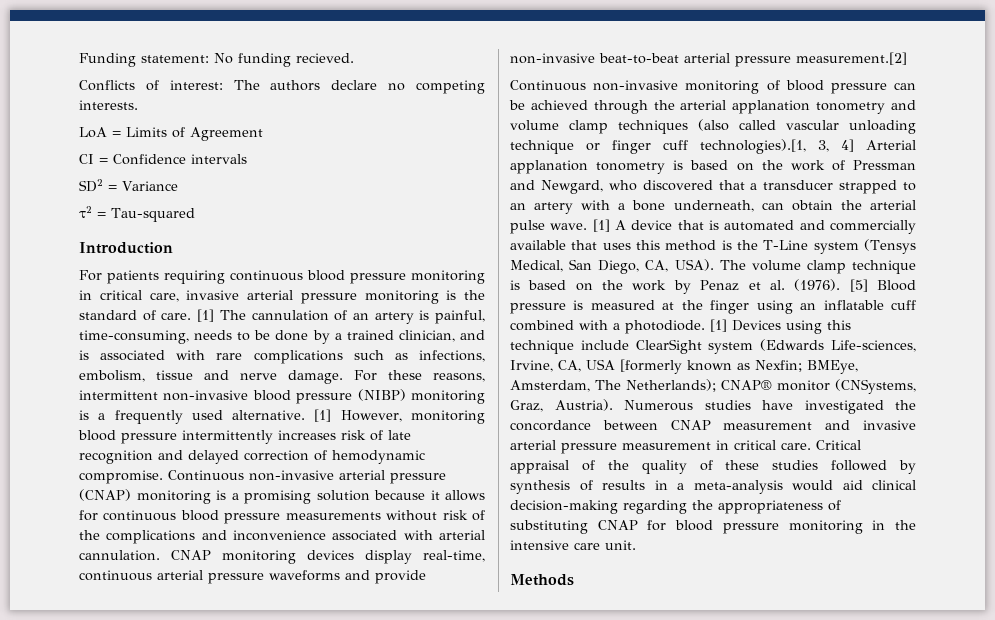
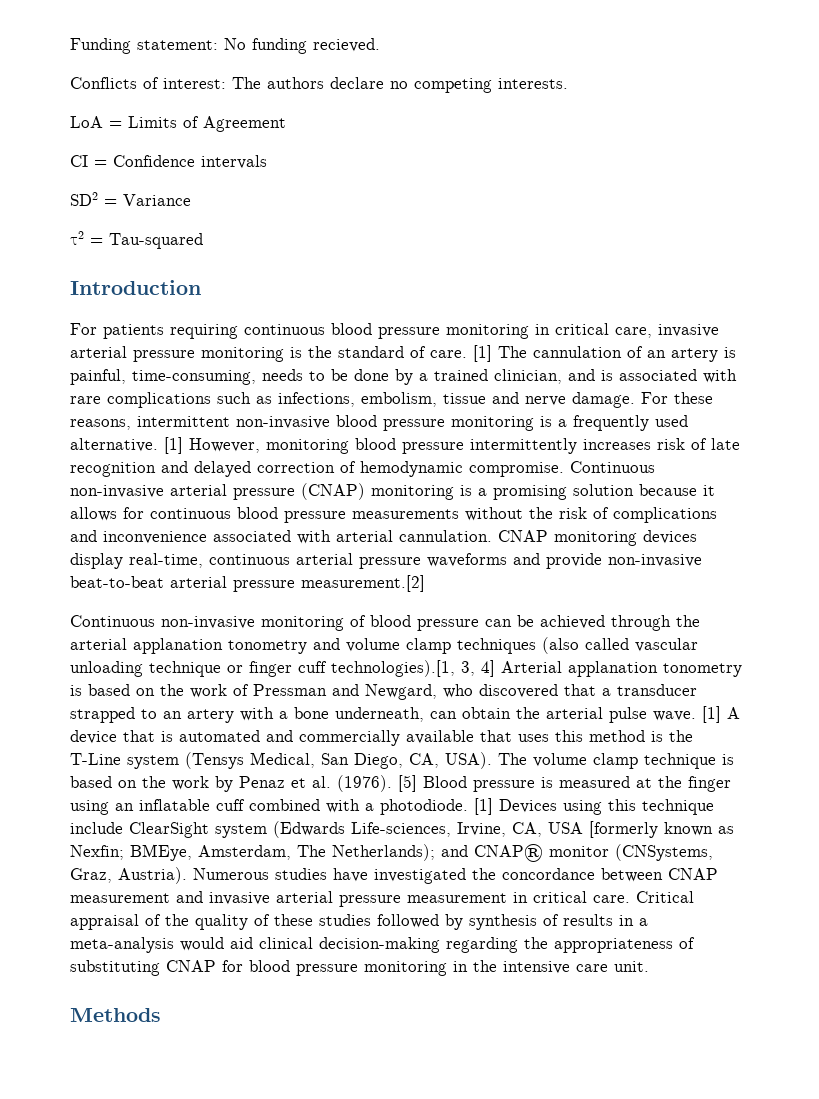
- For these reasons, intermittent non-invasive blood pressure (NIBP) monitoring is a frequently used alternative.
+ For these reasons, intermittent non-invasive blood pressure monitoring is a frequently used alternative.
- Continuous non-invasive arterial pressure (CNAP) monitoring is a promising solution because it allows for continuous blood pressure measurements without risk of the complications and inconvenience associated with arterial cannulation.
+ Continuous non-invasive arterial pressure (CNAP) monitoring is a promising solution because it allows for continuous blood pressure measurements without the risk of complications and inconvenience associated with arterial cannulation.
- [1] Devices using this technique include ClearSight system (Edwards Life-sciences, Irvine, CA, USA [formerly known as Nexfin; BMEye, Amsterdam, The Netherlands); CNAP® monitor (CNSystems, Graz, Austria).
+ [1] Devices using this technique include ClearSight system (Edwards Life-sciences, Irvine, CA, USA [formerly known as Nexfin; BMEye, Amsterdam, The Netherlands); and CNAP® monitor (CNSystems, Graz, Austria).

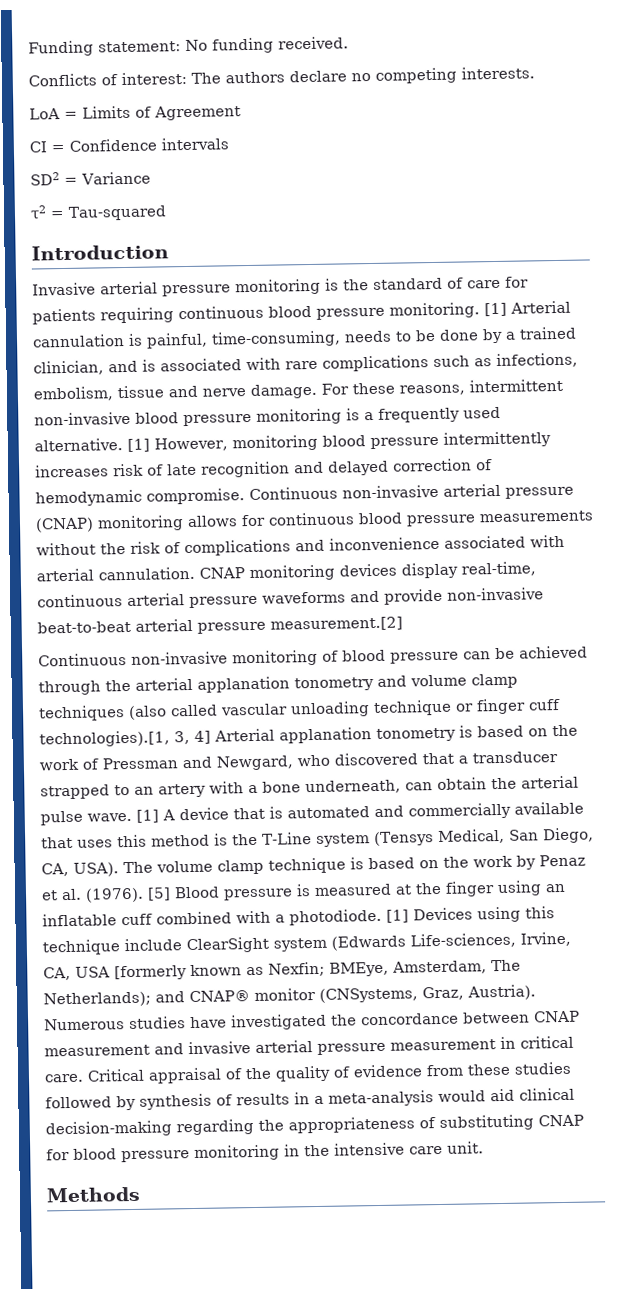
- Funding statement: No funding recieved.
+ Funding statement: No funding received.
- For patients requiring continuous blood pressure monitoring in critical care, invasive arterial pressure monitoring is the standard of care. [1] The cannulation of an artery is painful, time-consuming, needs to be done by a trained clinician, and is associated with rare complications such as infections, embolism, tissue and nerve damage.
+ Invasive arterial pressure monitoring is the standard of care for patients requiring continuous blood pressure monitoring. [1] Arterial cannulation is painful, time-consuming, needs to be done by a trained clinician, and is associated with rare complications such as infections, embolism, tissue and nerve damage.
- Continuous non-invasive arterial pressure (CNAP) monitoring is a promising solution because it allows for continuous blood pressure measurements without the risk of complications and inconvenience associated with arterial cannulation.
+ Continuous non-invasive arterial pressure (CNAP) monitoring allows for continuous blood pressure measurements without the risk of complications and inconvenience associated with arterial cannulation.
- Critical appraisal of the quality of these studies followed by synthesis of results in a meta-analysis would aid clinical decision-making regarding the appropriateness of substituting CNAP for blood pressure monitoring in the intensive care unit.
+ Critical appraisal of the quality of evidence from these studies followed by synthesis of results in a meta-analysis would aid clinical decision-making regarding the appropriateness of substituting CNAP for blood pressure monitoring in the intensive care unit.

